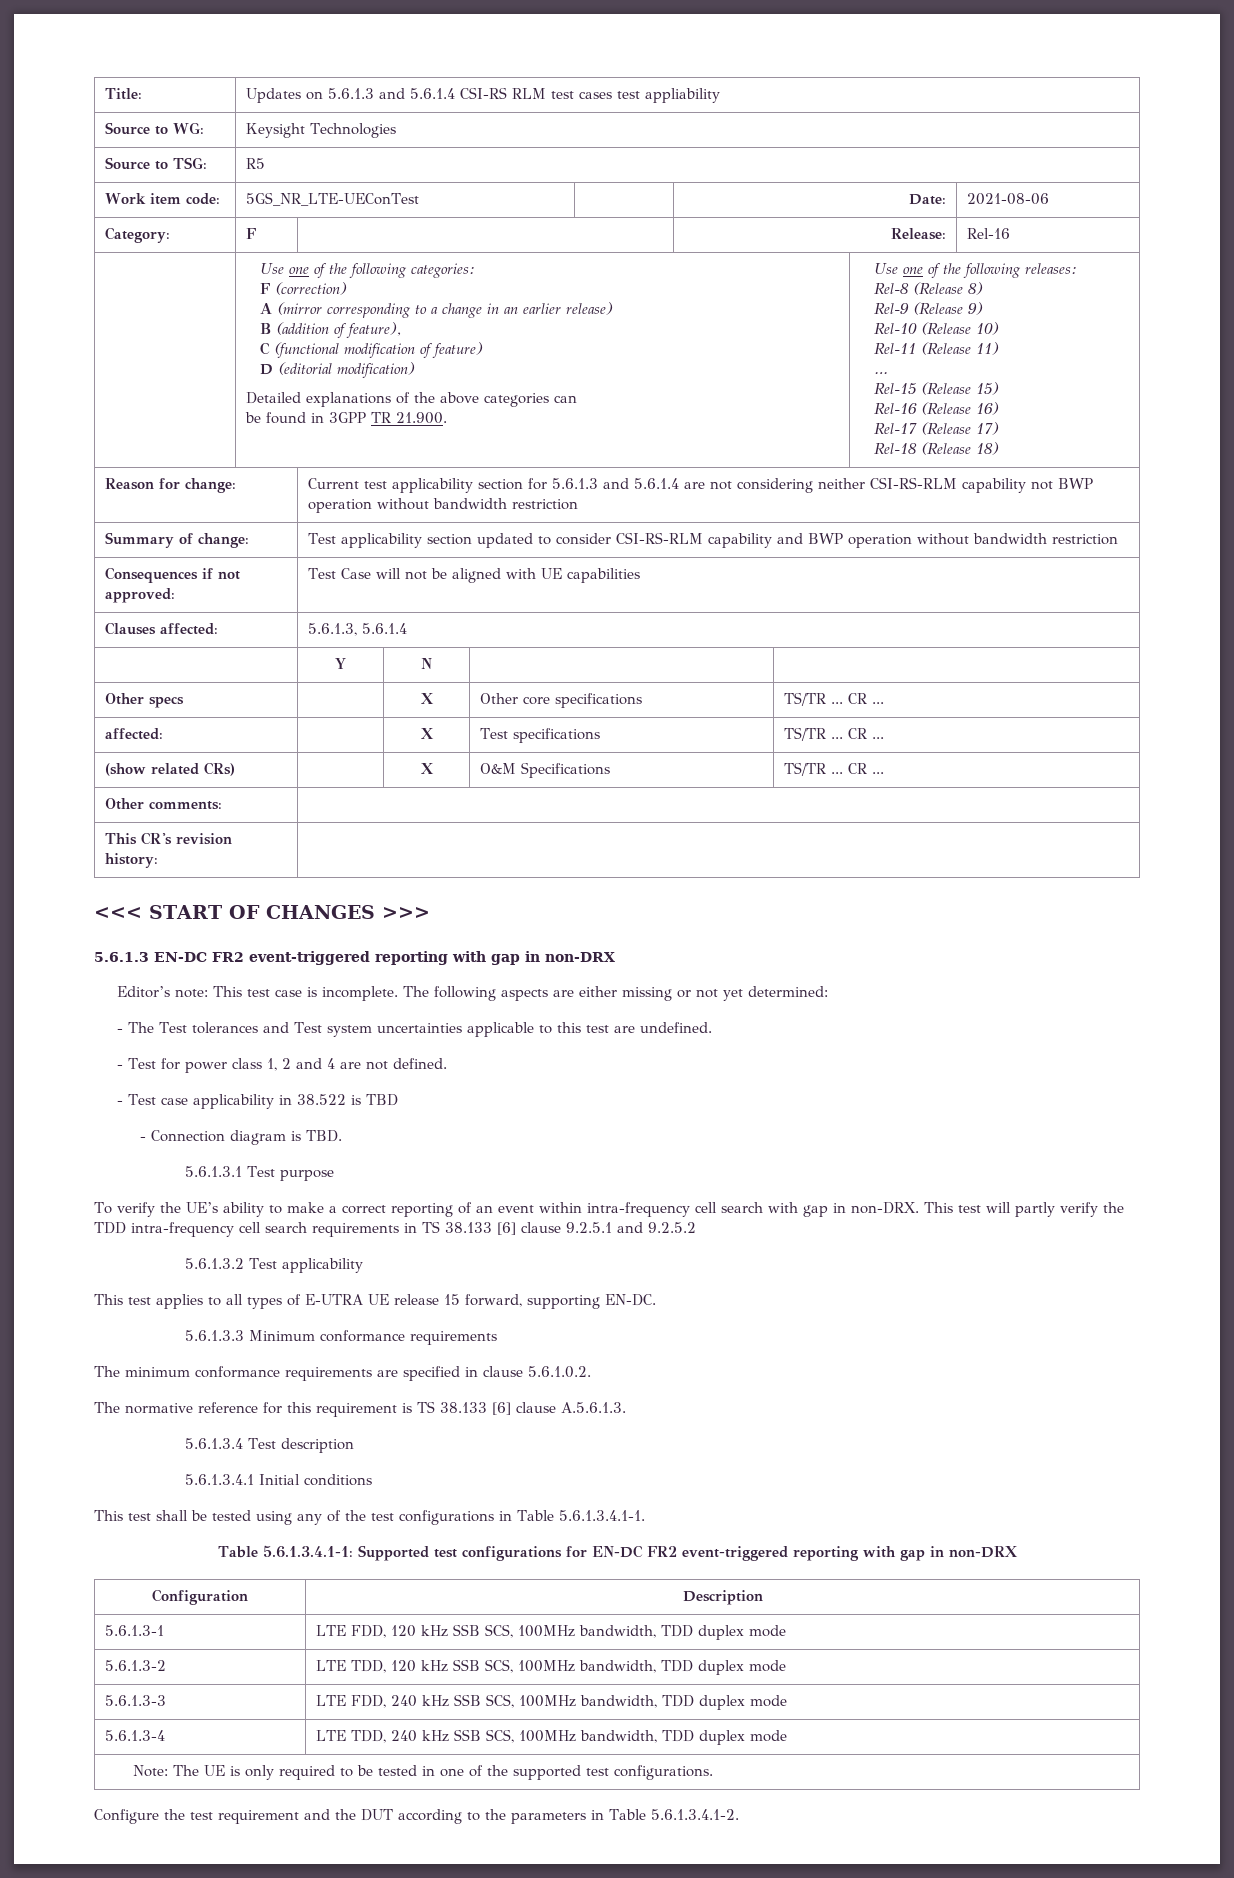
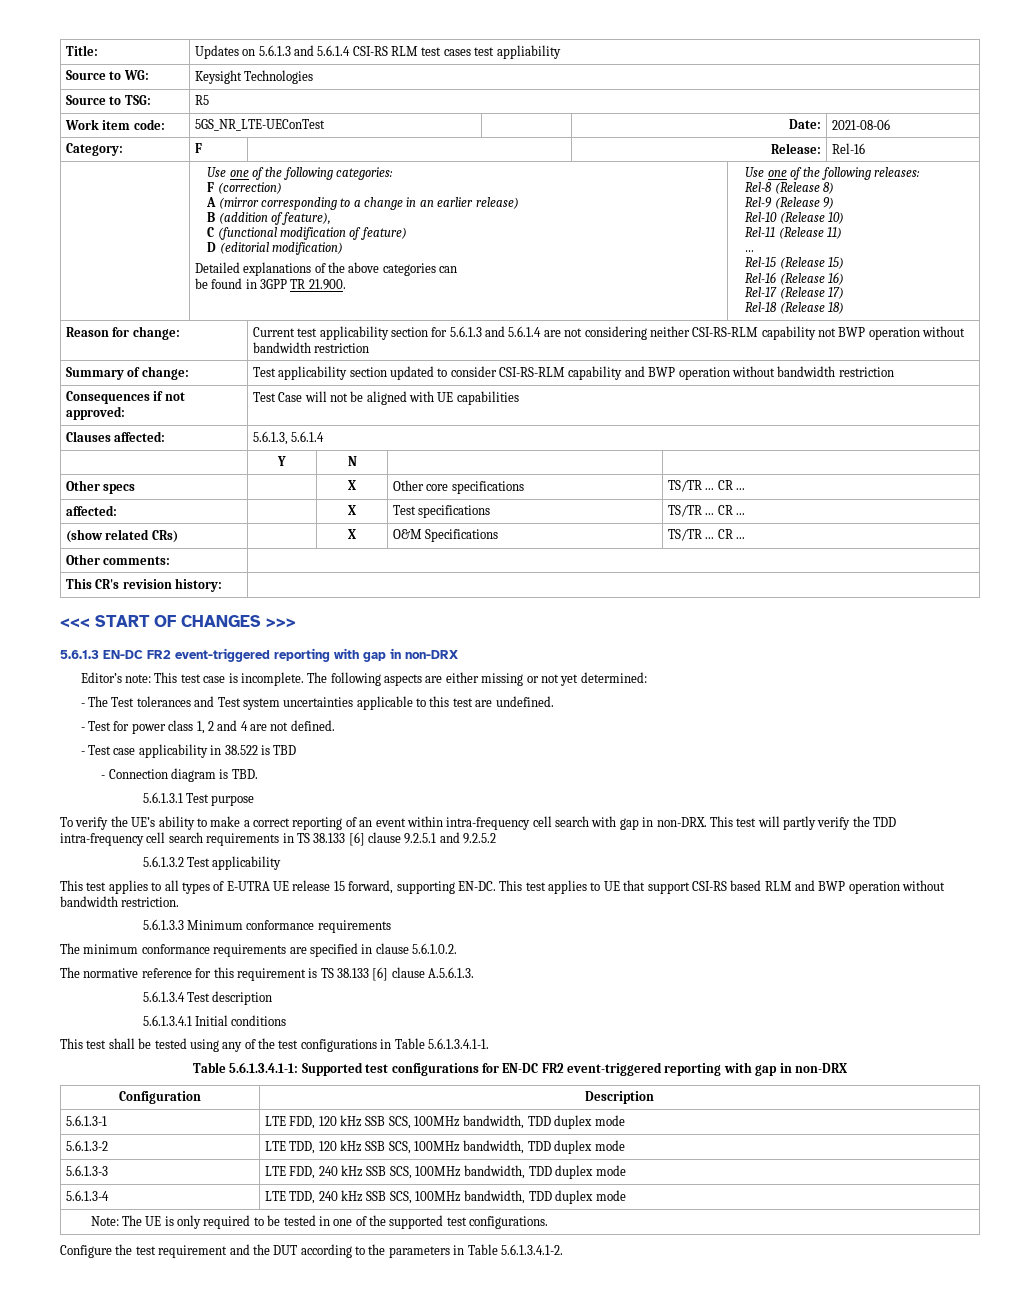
+ This test applies to UE that support CSI-RS based RLM and BWP operation without bandwidth restriction.

